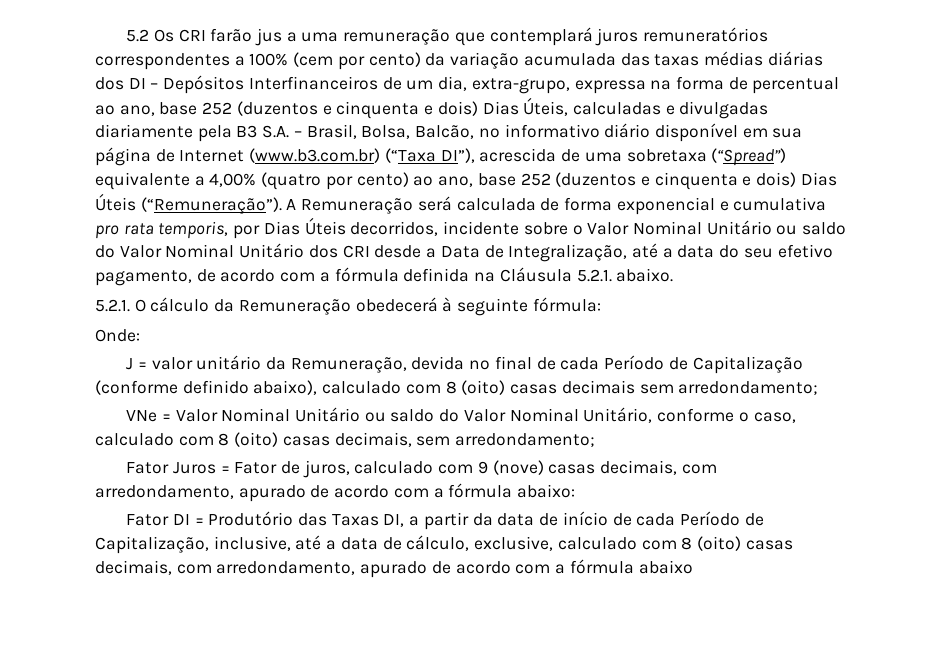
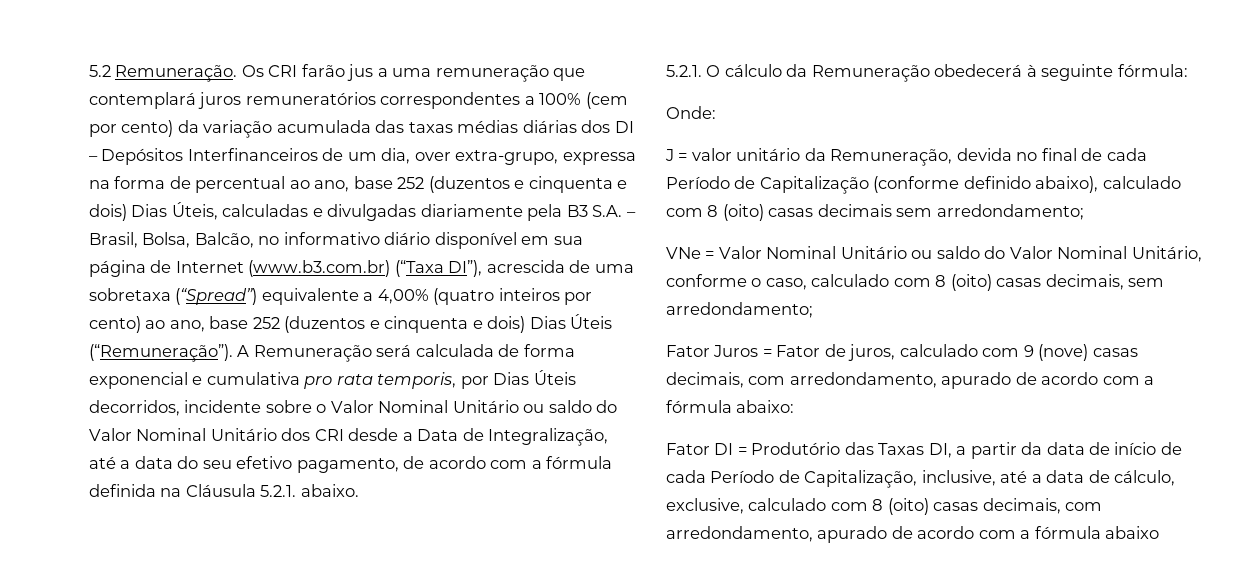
- 5.2 Os CRI farão jus a uma remuneração que contemplará juros remuneratórios correspondentes a 100% (cem por cento) da variação acumulada das taxas médias diárias dos DI – Depósitos Interfinanceiros de um dia, extra-grupo, expressa na forma de percentual ao ano, base 252 (duzentos e cinquenta e dois) Dias Úteis, calculadas e divulgadas diariamente pela B3 S.A. – Brasil, Bolsa, Balcão, no informativo diário disponível em sua página de Internet (www.b3.com.br) (“Taxa DI”), acrescida de uma sobretaxa (“Spread”) equivalente a 4,00% (quatro por cento) ao ano, base 252 (duzentos e cinquenta e dois) Dias Úteis (“Remuneração”).
+ 5.2 Remuneração. Os CRI farão jus a uma remuneração que contemplará juros remuneratórios correspondentes a 100% (cem por cento) da variação acumulada das taxas médias diárias dos DI – Depósitos Interfinanceiros de um dia, over extra-grupo, expressa na forma de percentual ao ano, base 252 (duzentos e cinquenta e dois) Dias Úteis, calculadas e divulgadas diariamente pela B3 S.A. – Brasil, Bolsa, Balcão, no informativo diário disponível em sua página de Internet (www.b3.com.br) (“Taxa DI”), acrescida de uma sobretaxa (“Spread”) equivalente a 4,00% (quatro inteiros por cento) ao ano, base 252 (duzentos e cinquenta e dois) Dias Úteis (“Remuneração”).

